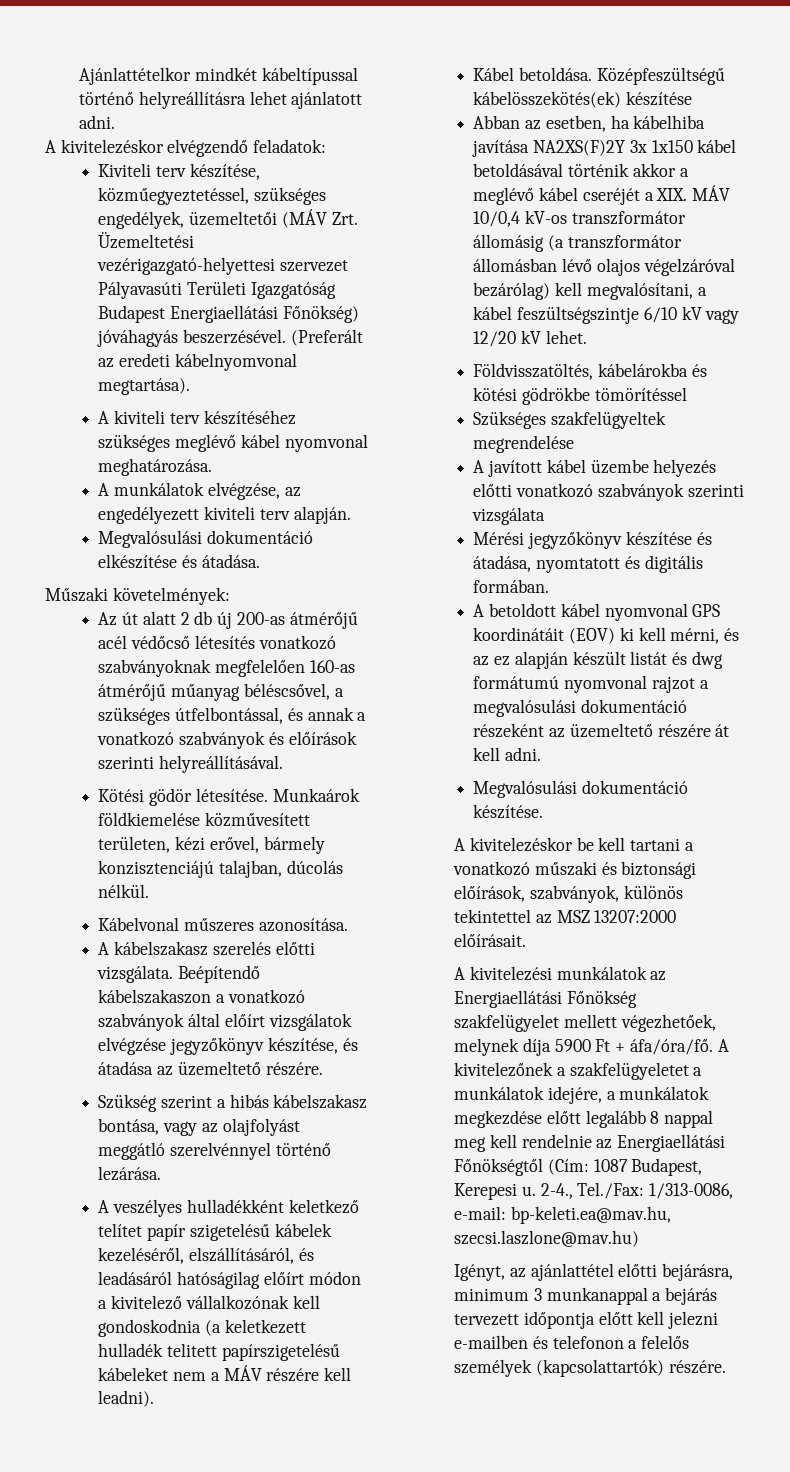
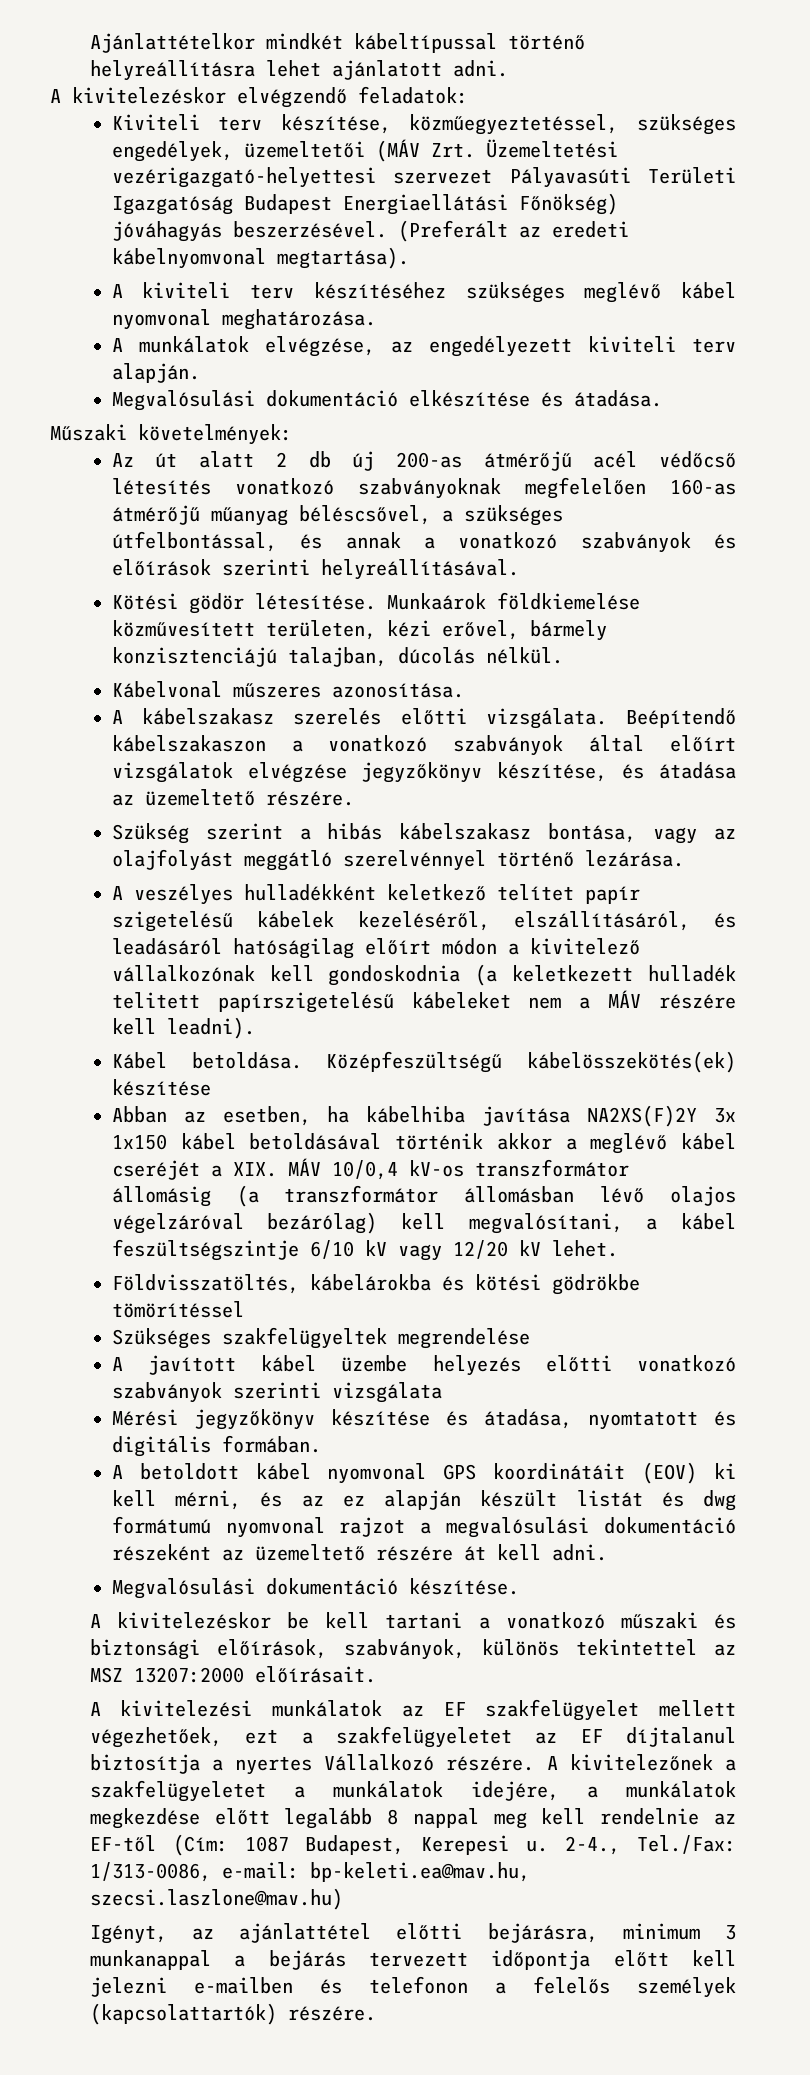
- A kivitelezési munkálatok az Energiaellátási Főnökség szakfelügyelet mellett végezhetőek, melynek díja 5900 Ft + áfa/óra/fő.
+ A kivitelezési munkálatok az EF szakfelügyelet mellett végezhetőek, ezt a szakfelügyeletet az EF díjtalanul biztosítja a nyertes Vállalkozó részére.
- A kivitelezőnek a szakfelügyeletet a munkálatok idejére, a munkálatok megkezdése előtt legalább 8 nappal meg kell rendelnie az Energiaellátási Főnökségtől (Cím: 1087 Budapest, Kerepesi u.
+ A kivitelezőnek a szakfelügyeletet a munkálatok idejére, a munkálatok megkezdése előtt legalább 8 nappal meg kell rendelnie az EF-től (Cím: 1087 Budapest, Kerepesi u.

